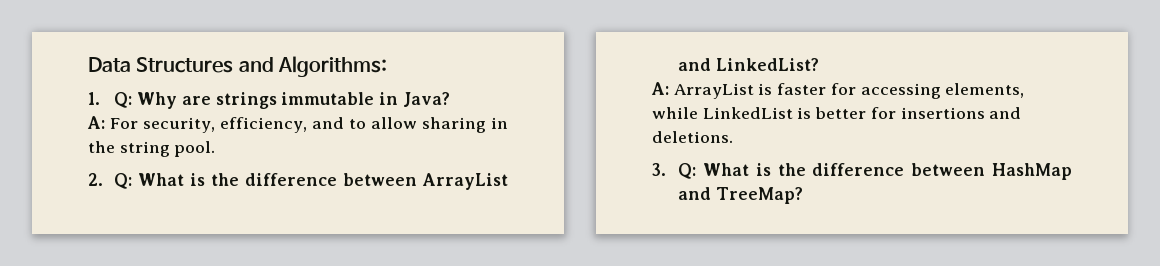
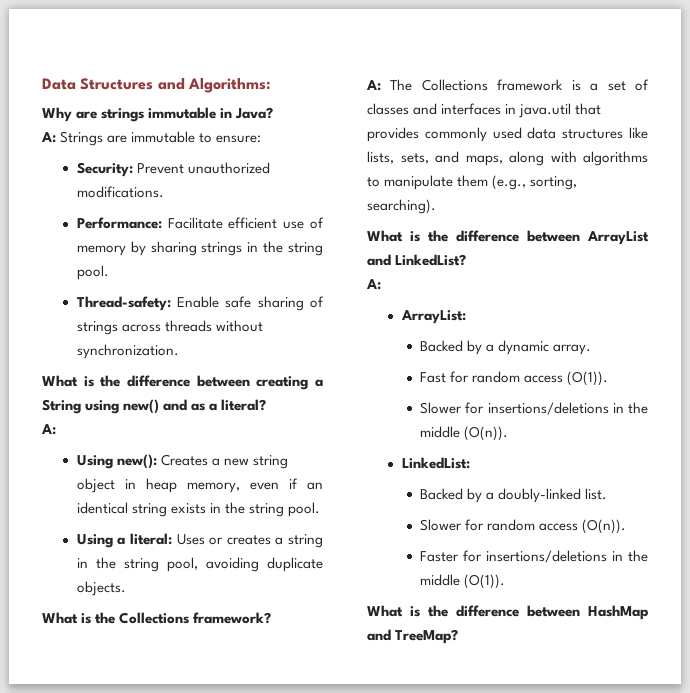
- 1. Q: Why are strings immutable in Java?
+ Why are strings immutable in Java?
- A: For security, efficiency, and to allow sharing in the string pool.
- 2. Q: What is the difference between ArrayList and LinkedList?
- A: ArrayList is faster for accessing elements, while LinkedList is better for insertions and deletions.
- 3. Q: What is the difference between HashMap and TreeMap?
+ A: Strings are immutable to ensure:
+ Security: Prevent unauthorized modifications.
+ Performance: Facilitate efficient use of memory by sharing strings in the string pool.
+ Thread-safety: Enable safe sharing of strings across threads without synchronization.
+ What is the difference between creating a String using new() and as a literal?
+ A:
+ Using new(): Creates a new string object in heap memory, even if an identical string exists in the string pool.
+ Using a literal: Uses or creates a string in the string pool, avoiding duplicate objects.
+ What is the Collections framework?
+ A: The Collections framework is a set of classes and interfaces in java.util that provides commonly used data structures like lists, sets, and maps, along with algorithms to manipulate them (e.g., sorting, searching).
+ What is the difference between ArrayList and LinkedList?
+ A:
+ ArrayList:
+ Backed by a dynamic array.
+ Fast for random access (O(1)).
+ Slower for insertions/deletions in the middle (O(n)).
+ LinkedList:
+ Backed by a doubly-linked list.
+ Slower for random access (O(n)).
+ Faster for insertions/deletions in the middle (O(1)).
+ What is the difference between HashMap and TreeMap?

